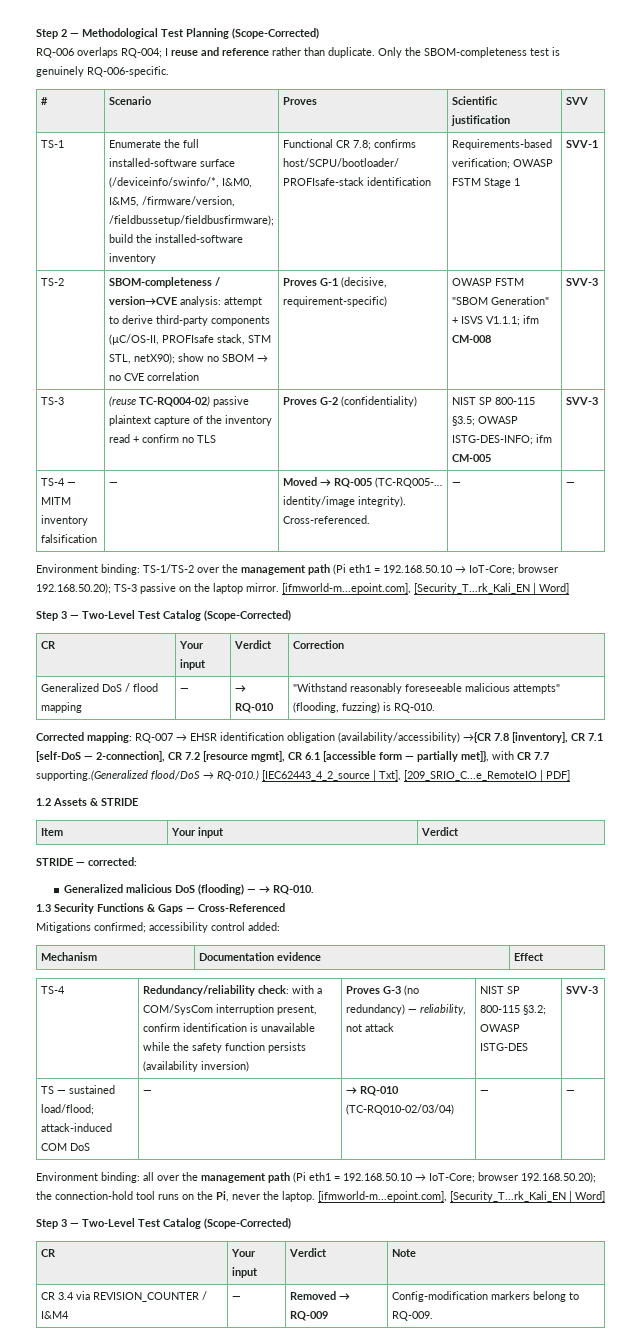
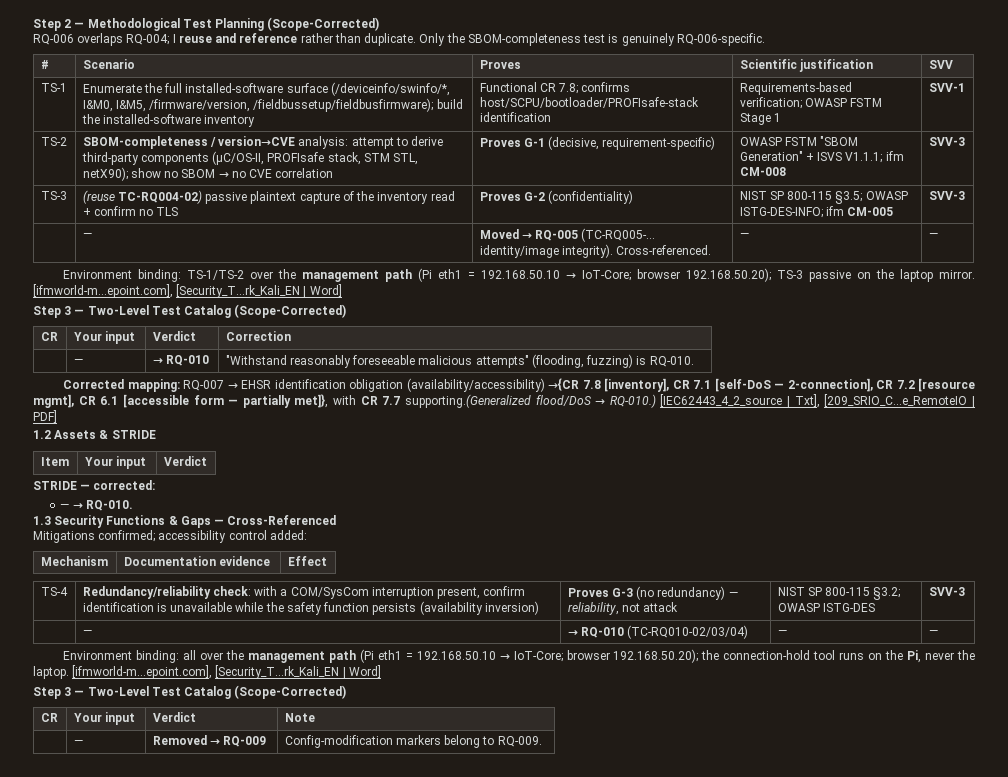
- TS-4 — MITM inventory falsification | — | Moved → RQ-005 (TC-RQ005-… identity/image integrity). Cross-referenced. | — | —
+ | — | Moved → RQ-005 (TC-RQ005-… identity/image integrity). Cross-referenced. | — | —
- Generalized DoS / flood mapping | — | → RQ-010 | "Withstand reasonably foreseeable malicious attempts" (flooding, fuzzing) is RQ-010.
+ | — | → RQ-010 | "Withstand reasonably foreseeable malicious attempts" (flooding, fuzzing) is RQ-010.
- Generalized malicious DoS (flooding) — → RQ-010.
+ — → RQ-010.
- TS — sustained load/flood; attack-induced COM DoS | — | → RQ-010 (TC-RQ010-02/03/04) | — | —
+ | — | → RQ-010 (TC-RQ010-02/03/04) | — | —
- CR 3.4 via REVISION_COUNTER / I&M4 | — | Removed → RQ-009 | Config-modification markers belong to RQ-009.
+ | — | Removed → RQ-009 | Config-modification markers belong to RQ-009.

